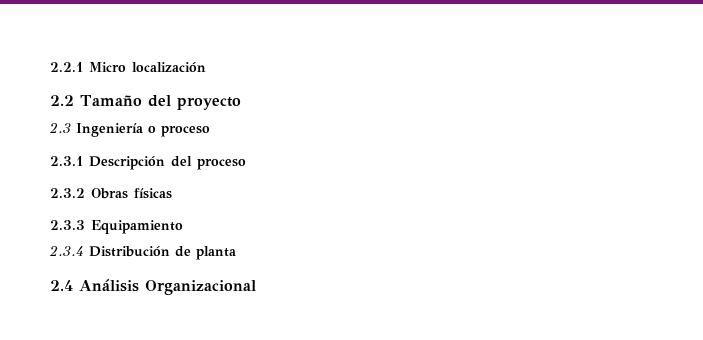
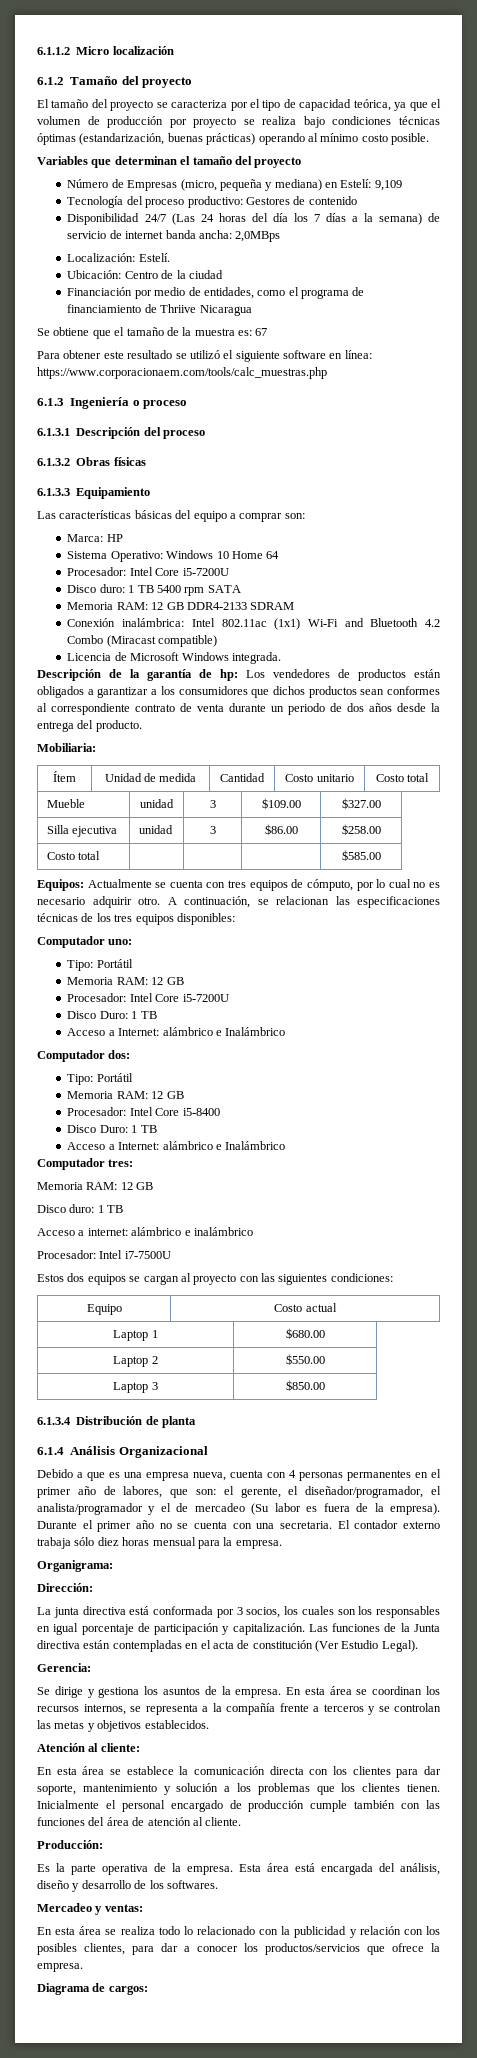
- 2.2.1 Micro localización
+ 6.1.1.2 Micro localización
- 2.2 Tamaño del proyecto
+ 6.1.2 Tamaño del proyecto
- 2.3 Ingeniería o proceso
+ El tamaño del proyecto se caracteriza por el tipo de capacidad teórica, ya que el volumen de producción por proyecto se realiza bajo condiciones técnicas óptimas (estandarización, buenas prácticas) operando al mínimo costo posible.
+ Variables que determinan el tamaño del proyecto
+ Número de Empresas (micro, pequeña y mediana) en Estelí: 9,109
+ Tecnología del proceso productivo: Gestores de contenido
+ Disponibilidad 24/7 (Las 24 horas del día los 7 días a la semana) de servicio de internet banda ancha: 2,0MBps
+ Localización: Estelí.
+ Ubicación: Centro de la ciudad
+ Financiación por medio de entidades, como el programa de financiamiento de Thriive Nicaragua
+ Se obtiene que el tamaño de la muestra es: 67
+ Para obtener este resultado se utilizó el siguiente software en línea: https://www.corporacionaem.com/tools/calc_muestras.php
+ 6.1.3 Ingeniería o proceso
- 2.3.1 Descripción del proceso
+ 6.1.3.1 Descripción del proceso
- 2.3.2 Obras físicas
+ 6.1.3.2 Obras físicas
- 2.3.3 Equipamiento
+ 6.1.3.3 Equipamiento
- 2.3.4 Distribución de planta
+ Las características básicas del equipo a comprar son:
+ Marca: HP
+ Sistema Operativo: Windows 10 Home 64
+ Procesador: Intel Core i5-7200U
+ Disco duro: 1 TB 5400 rpm SATA
+ Memoria RAM: 12 GB DDR4-2133 SDRAM
+ Conexión inalámbrica: Intel 802.11ac (1x1) Wi-Fi and Bluetooth 4.2 Combo (Miracast compatible)
+ Licencia de Microsoft Windows integrada.
+ Descripción de la garantía de hp: Los vendedores de productos están obligados a garantizar a los consumidores que dichos productos sean conformes al correspondiente contrato de venta durante un periodo de dos años desde la entrega del producto.
+ Mobiliaria:
+ Ítem | Unidad de medida | Cantidad | Costo unitario | Costo total
+ Mueble | unidad | 3 | $109.00 | $327.00
+ Silla ejecutiva | unidad | 3 | $86.00 | $258.00
+ Costo total | | | | $585.00
+ Equipos: Actualmente se cuenta con tres equipos de cómputo, por lo cual no es necesario adquirir otro. A continuación, se relacionan las especificaciones técnicas de los tres equipos disponibles:
+ Computador uno:
+ Tipo: Portátil
+ Memoria RAM: 12 GB
+ Procesador: Intel Core i5-7200U
+ Disco Duro: 1 TB
+ Acceso a Internet: alámbrico e Inalámbrico
+ Computador dos:
+ Tipo: Portátil
+ Memoria RAM: 12 GB
+ Procesador: Intel Core i5-8400
+ Disco Duro: 1 TB
+ Acceso a Internet: alámbrico e Inalámbrico
+ Computador tres:
+ Memoria RAM: 12 GB
+ Disco duro: 1 TB
+ Acceso a internet: alámbrico e inalámbrico
+ Procesador: Intel i7-7500U
+ Estos dos equipos se cargan al proyecto con las siguientes condiciones:
+ Equipo | Costo actual
+ Laptop 1 | $680.00
+ Laptop 2 | $550.00
+ Laptop 3 | $850.00
+ 6.1.3.4 Distribución de planta
- 2.4 Análisis Organizacional
+ 6.1.4 Análisis Organizacional
+ Debido a que es una empresa nueva, cuenta con 4 personas permanentes en el primer año de labores, que son: el gerente, el diseñador/programador, el analista/programador y el de mercadeo (Su labor es fuera de la empresa). Durante el primer año no se cuenta con una secretaria. El contador externo trabaja sólo diez horas mensual para la empresa.
+ Organigrama:
+ Dirección:
+ La junta directiva está conformada por 3 socios, los cuales son los responsables en igual porcentaje de participación y capitalización. Las funciones de la Junta directiva están contempladas en el acta de constitución (Ver Estudio Legal).
+ Gerencia:
+ Se dirige y gestiona los asuntos de la empresa. En esta área se coordinan los recursos internos, se representa a la compañía frente a terceros y se controlan las metas y objetivos establecidos.
+ Atención al cliente:
+ En esta área se establece la comunicación directa con los clientes para dar soporte, mantenimiento y solución a los problemas que los clientes tienen. Inicialmente el personal encargado de producción cumple también con las funciones del área de atención al cliente.
+ Producción:
+ Es la parte operativa de la empresa. Esta área está encargada del análisis, diseño y desarrollo de los softwares.
+ Mercadeo y ventas:
+ En esta área se realiza todo lo relacionado con la publicidad y relación con los posibles clientes, para dar a conocer los productos/servicios que ofrece la empresa.
+ Diagrama de cargos:

